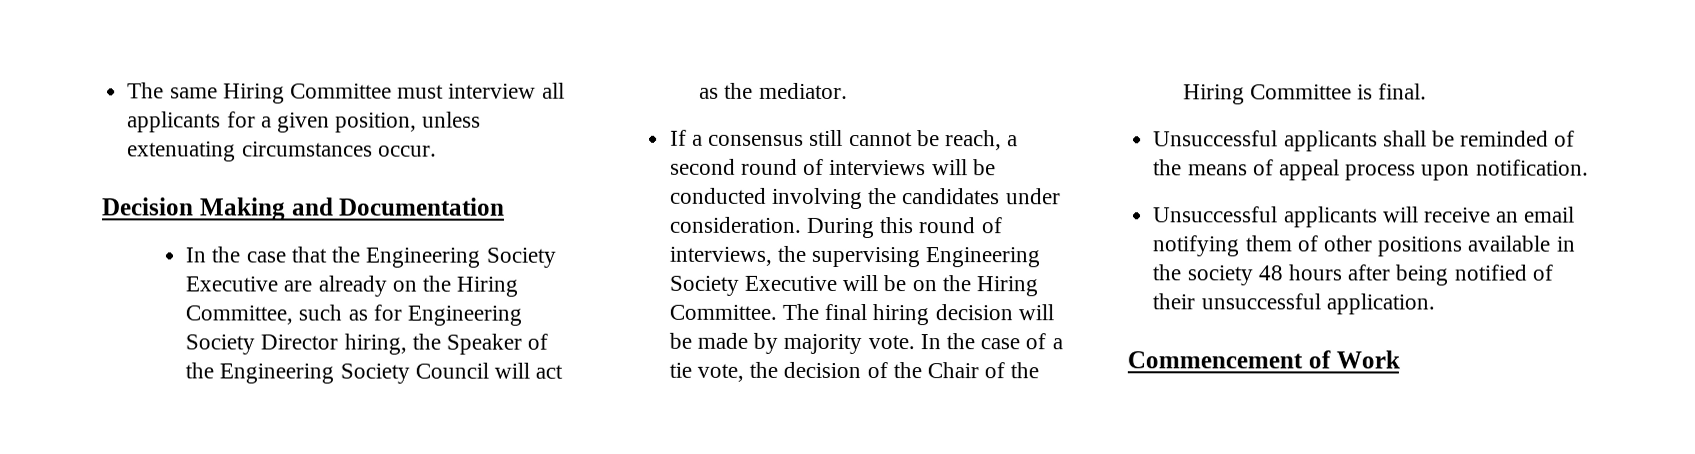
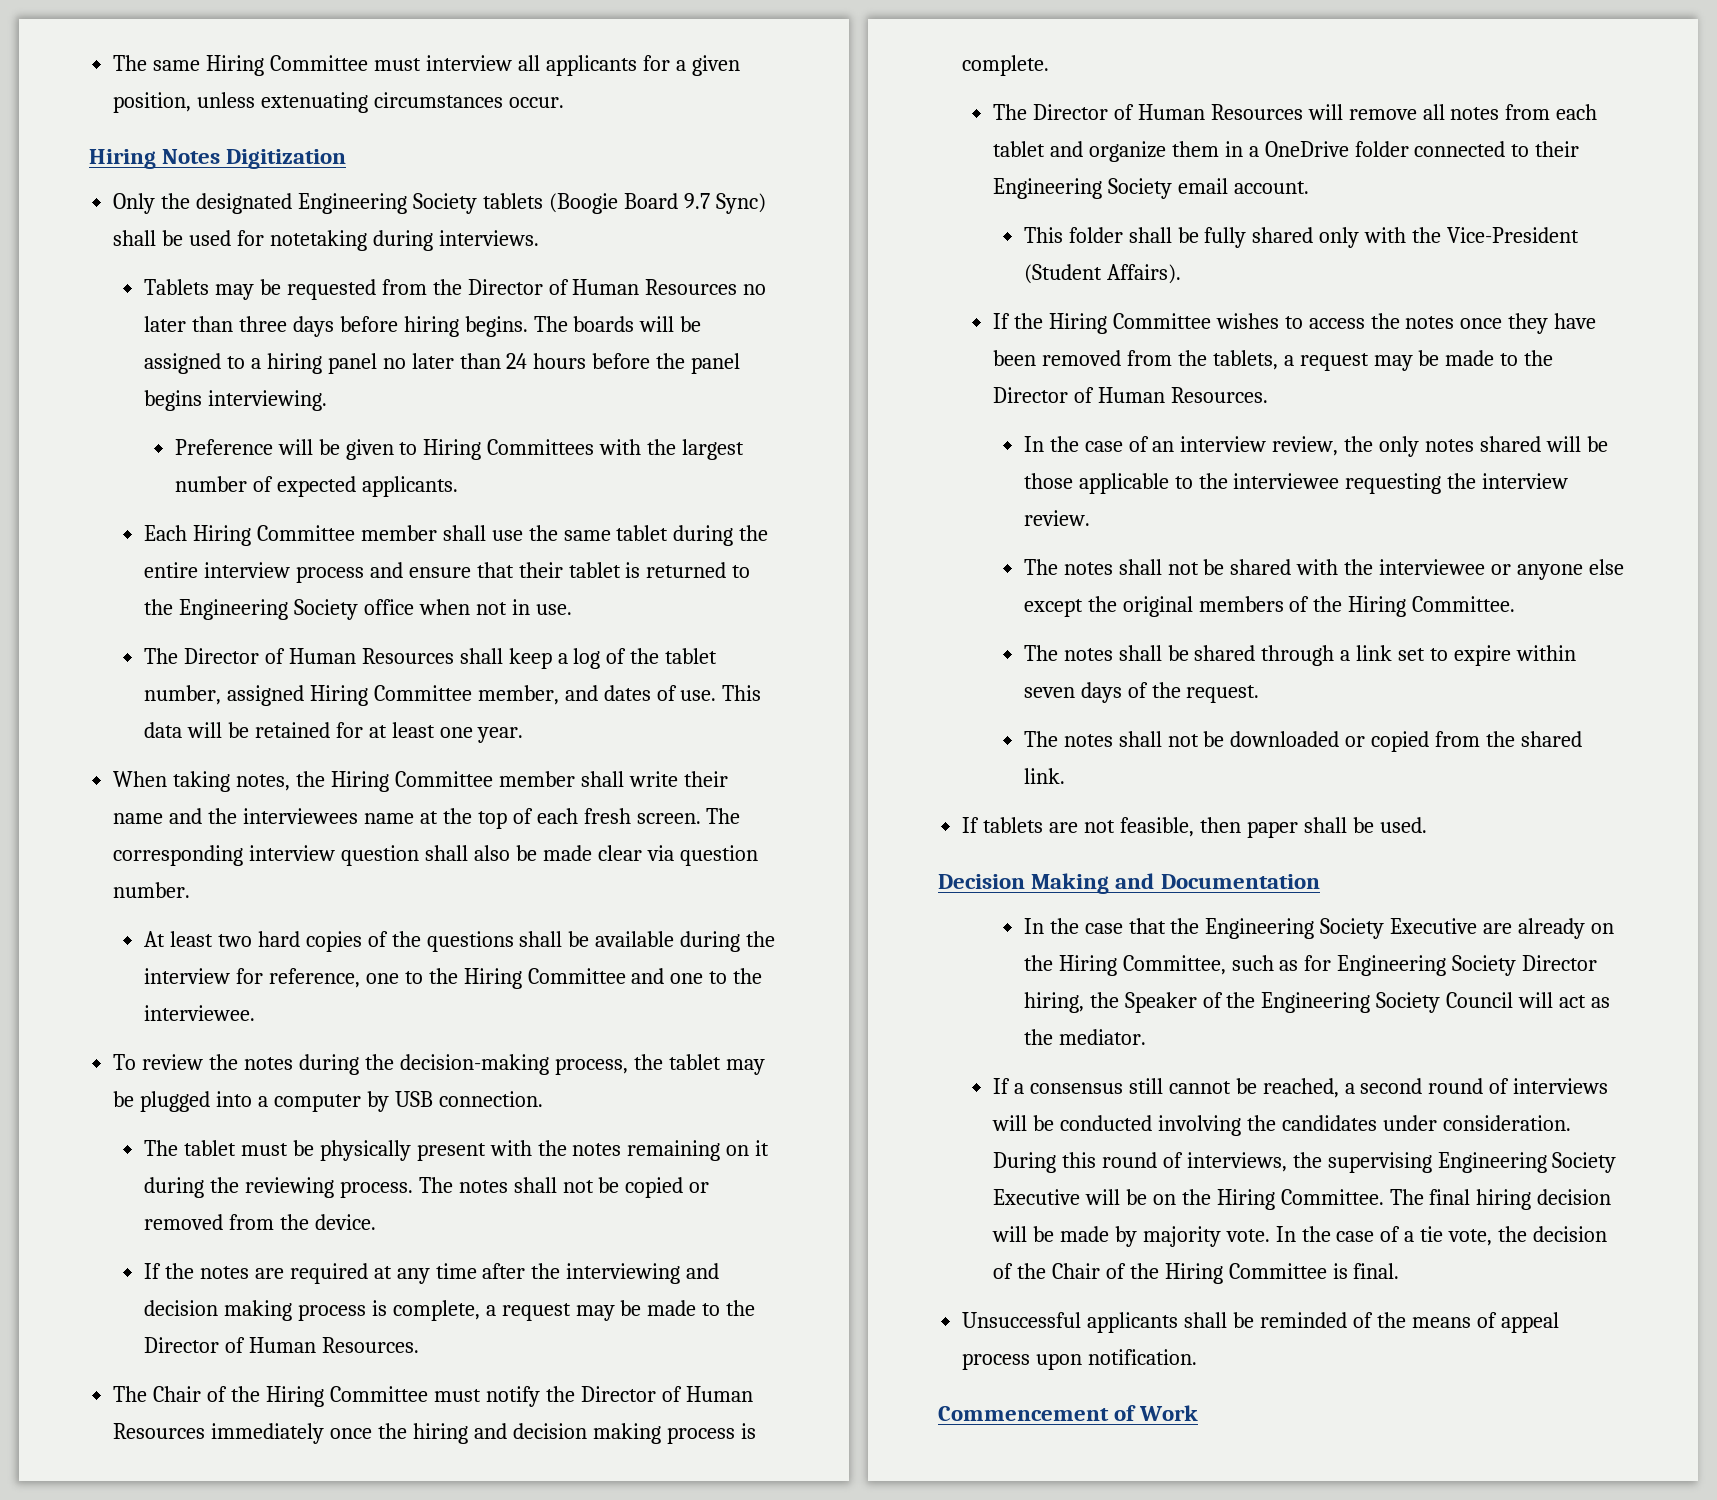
+ Hiring Notes Digitization
+ Only the designated Engineering Society tablets (Boogie Board 9.7 Sync) shall be used for notetaking during interviews.
+ Tablets may be requested from the Director of Human Resources no later than three days before hiring begins. The boards will be assigned to a hiring panel no later than 24 hours before the panel begins interviewing.
+ Preference will be given to Hiring Committees with the largest number of expected applicants.
+ Each Hiring Committee member shall use the same tablet during the entire interview process and ensure that their tablet is returned to the Engineering Society office when not in use.
+ The Director of Human Resources shall keep a log of the tablet number, assigned Hiring Committee member, and dates of use. This data will be retained for at least one year.
+ When taking notes, the Hiring Committee member shall write their name and the interviewees name at the top of each fresh screen. The corresponding interview question shall also be made clear via question number.
+ At least two hard copies of the questions shall be available during the interview for reference, one to the Hiring Committee and one to the interviewee.
+ To review the notes during the decision-making process, the tablet may be plugged into a computer by USB connection.
+ The tablet must be physically present with the notes remaining on it during the reviewing process. The notes shall not be copied or removed from the device.
+ If the notes are required at any time after the interviewing and decision making process is complete, a request may be made to the Director of Human Resources.
+ The Chair of the Hiring Committee must notify the Director of Human Resources immediately once the hiring and decision making process is complete.
+ The Director of Human Resources will remove all notes from each tablet and organize them in a OneDrive folder connected to their Engineering Society email account.
+ This folder shall be fully shared only with the Vice-President (Student Affairs).
+ If the Hiring Committee wishes to access the notes once they have been removed from the tablets, a request may be made to the Director of Human Resources.
+ In the case of an interview review, the only notes shared will be those applicable to the interviewee requesting the interview review.
+ The notes shall not be shared with the interviewee or anyone else except the original members of the Hiring Committee.
+ The notes shall be shared through a link set to expire within seven days of the request.
+ The notes shall not be downloaded or copied from the shared link.
+ If tablets are not feasible, then paper shall be used.
- If a consensus still cannot be reach, a second round of interviews will be conducted involving the candidates under consideration.
+ If a consensus still cannot be reached, a second round of interviews will be conducted involving the candidates under consideration.
- Unsuccessful applicants will receive an email notifying them of other positions available in the society 48 hours after being notified of their unsuccessful application.

